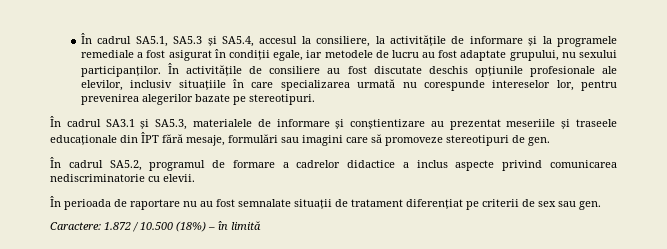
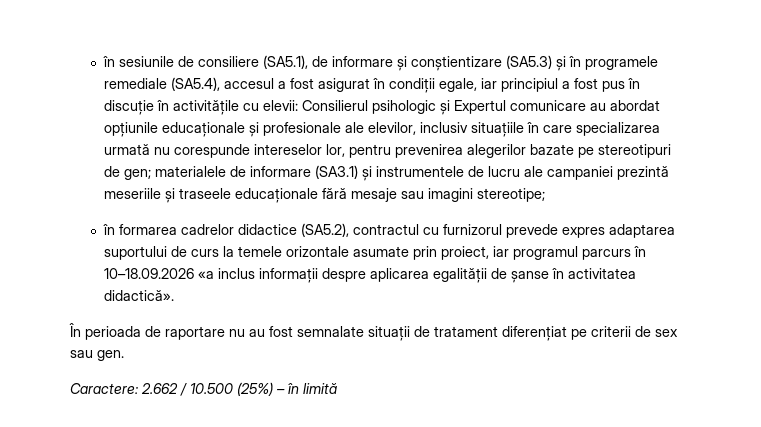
- În cadrul SA5.1, SA5.3 și SA5.4, accesul la consiliere, la activitățile de informare și la programele remediale a fost asigurat în condiții egale, iar metodele de lucru au fost adaptate grupului, nu sexului participanților. În activitățile de consiliere au fost discutate deschis opțiunile profesionale ale elevilor, inclusiv situațiile în care specializarea urmată nu corespunde intereselor lor, pentru prevenirea alegerilor bazate pe stereotipuri.
- În cadrul SA3.1 și SA5.3, materialele de informare și conștientizare au prezentat meseriile și traseele educaționale din ÎPT fără mesaje, formulări sau imagini care să promoveze stereotipuri de gen.
- În cadrul SA5.2, programul de formare a cadrelor didactice a inclus aspecte privind comunicarea nediscriminatorie cu elevii.
+ în sesiunile de consiliere (SA5.1), de informare și conștientizare (SA5.3) și în programele remediale (SA5.4), accesul a fost asigurat în condiții egale, iar principiul a fost pus în discuție în activitățile cu elevii: Consilierul psihologic și Expertul comunicare au abordat opțiunile educaționale și profesionale ale elevilor, inclusiv situațiile în care specializarea urmată nu corespunde intereselor lor, pentru prevenirea alegerilor bazate pe stereotipuri de gen; materialele de informare (SA3.1) și instrumentele de lucru ale campaniei prezintă meseriile și traseele educaționale fără mesaje sau imagini stereotipe;
+ în formarea cadrelor didactice (SA5.2), contractul cu furnizorul prevede expres adaptarea suportului de curs la temele orizontale asumate prin proiect, iar programul parcurs în 10–18.09.2026 «a inclus informații despre aplicarea egalității de șanse în activitatea didactică».
- Caractere: 1.872 / 10.500 (18%) – în limită
+ Caractere: 2.662 / 10.500 (25%) – în limită

